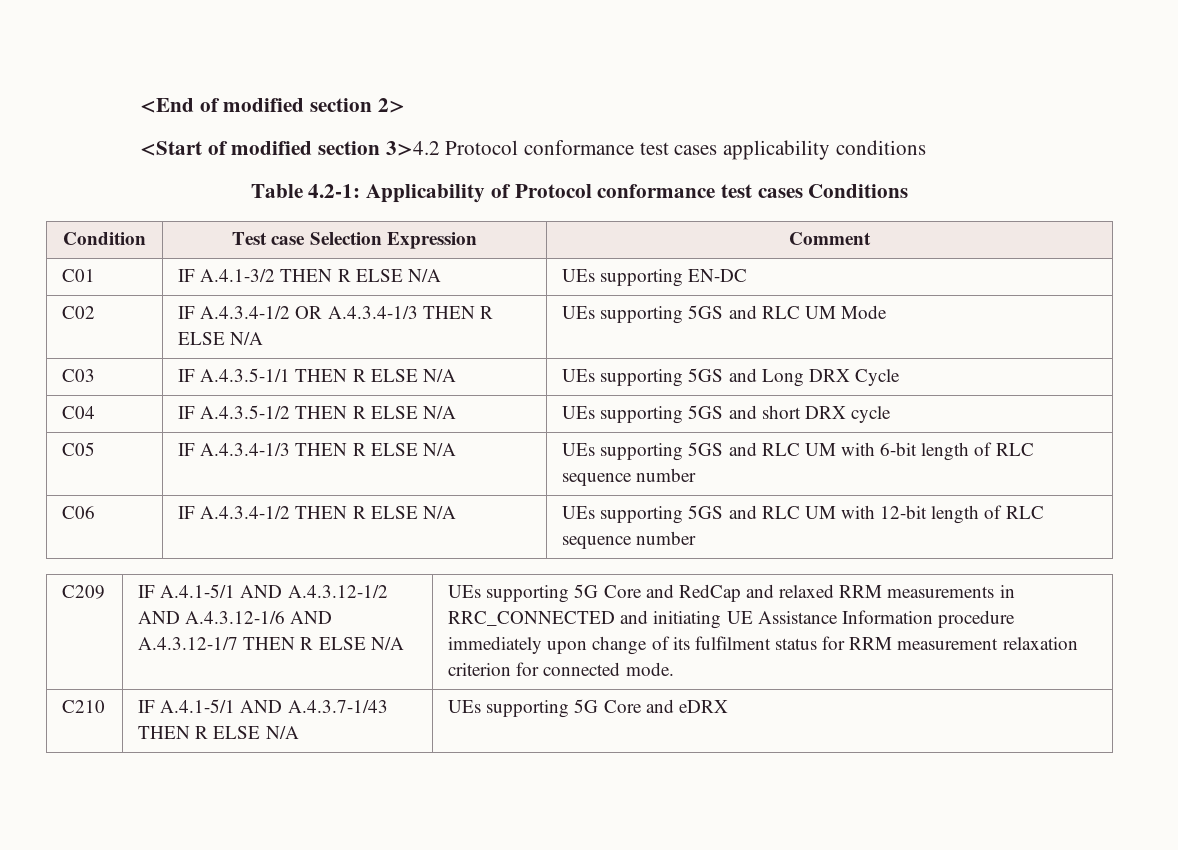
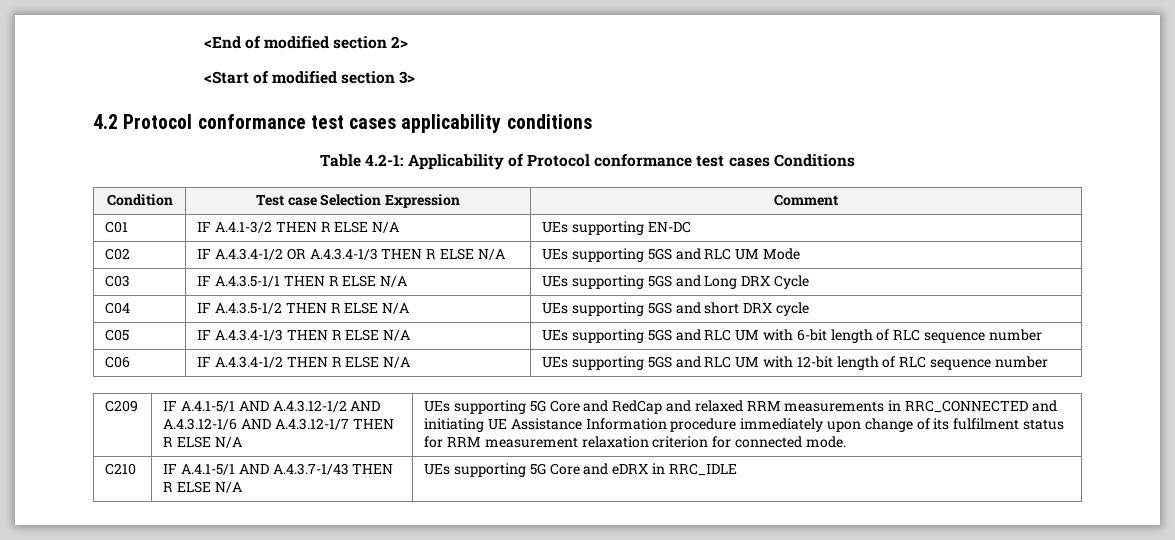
- <Start of modified section 3>4.2 Protocol conformance test cases applicability conditions
+ <Start of modified section 3>
+ 4.2 Protocol conformance test cases applicability conditions
- C210 | IF A.4.1-5/1 AND A.4.3.7-1/43 THEN R ELSE N/A | UEs supporting 5G Core and eDRX
+ C210 | IF A.4.1-5/1 AND A.4.3.7-1/43 THEN R ELSE N/A | UEs supporting 5G Core and eDRX in RRC_IDLE

